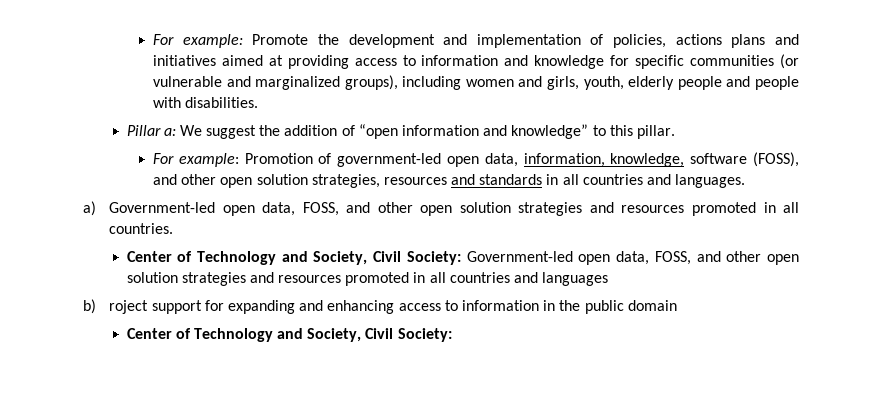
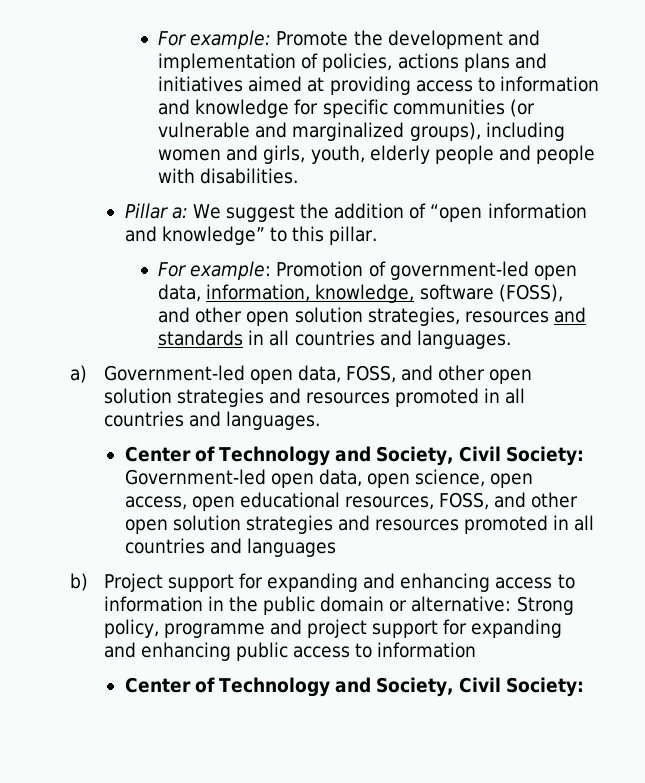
- a) Government-led open data, FOSS, and other open solution strategies and resources promoted in all countries.
+ a) Government-led open data, FOSS, and other open solution strategies and resources promoted in all countries and languages.
- Center of Technology and Society, Civil Society: Government-led open data, FOSS, and other open solution strategies and resources promoted in all countries and languages
+ Center of Technology and Society, Civil Society: Government-led open data, open science, open access, open educational resources, FOSS, and other open solution strategies and resources promoted in all countries and languages
- b) roject support for expanding and enhancing access to information in the public domain
+ b) Project support for expanding and enhancing access to information in the public domain or alternative: Strong policy, programme and project support for expanding and enhancing public access to information

